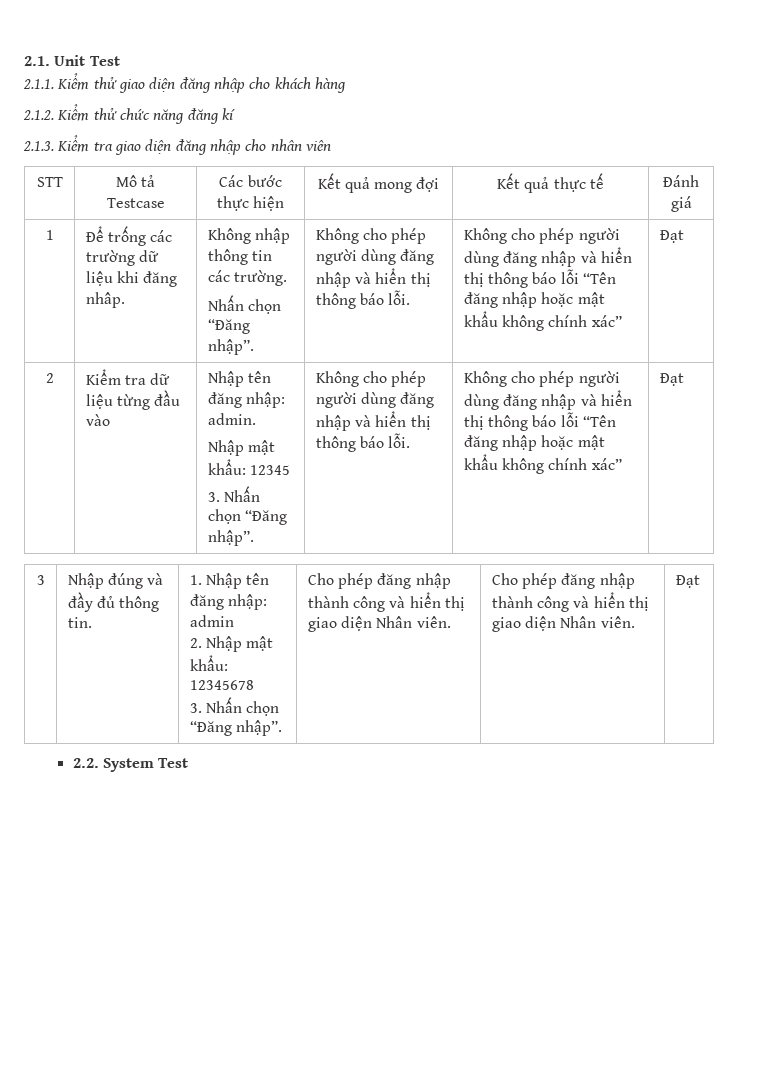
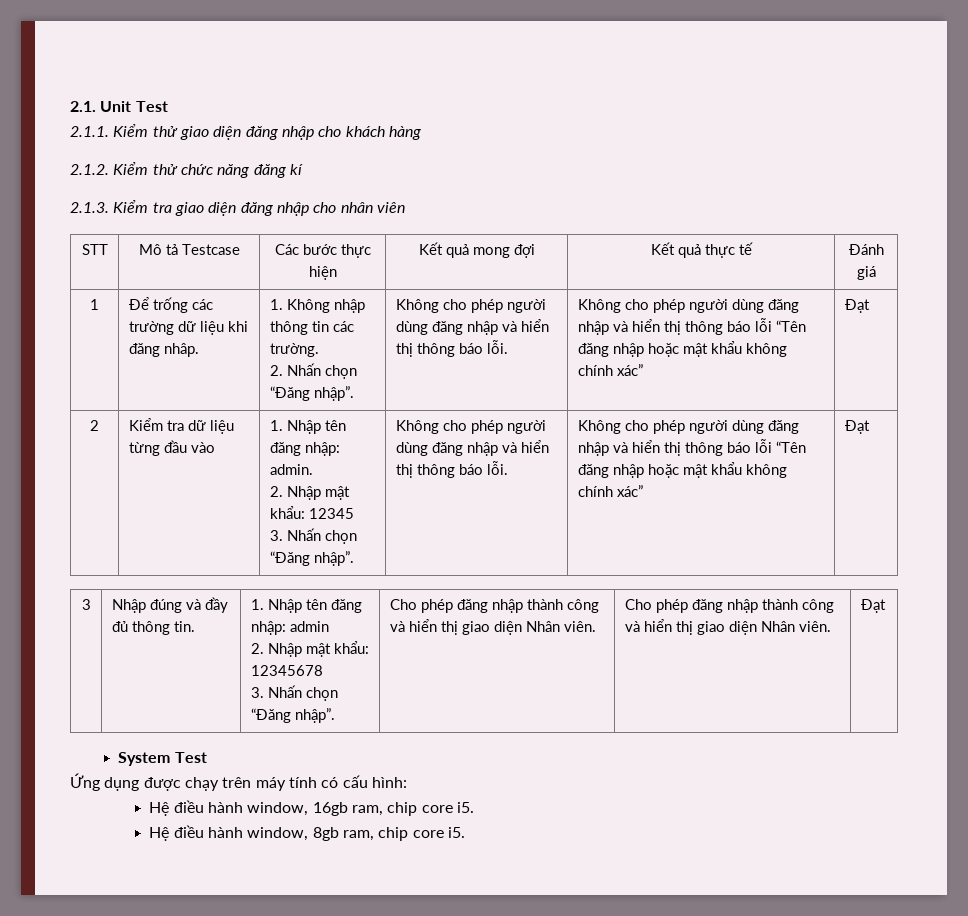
- Không nhập thông tin các trường.
- Nhấn chọn “Đăng nhập”.
+ 1. Không nhập thông tin các trường.
+ 2. Nhấn chọn “Đăng nhập”.
- Nhập tên đăng nhập: admin.
+ 1. Nhập tên đăng nhập: admin.
- Nhập mật khẩu: 12345
+ 2. Nhập mật khẩu: 12345
- 2.2. System Test
+ System Test
+ Ứng dụng được chạy trên máy tính có cấu hình:
+ Hệ điều hành window, 16gb ram, chip core i5.
+ Hệ điều hành window, 8gb ram, chip core i5.

